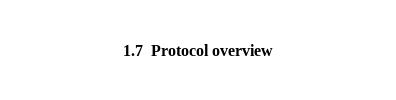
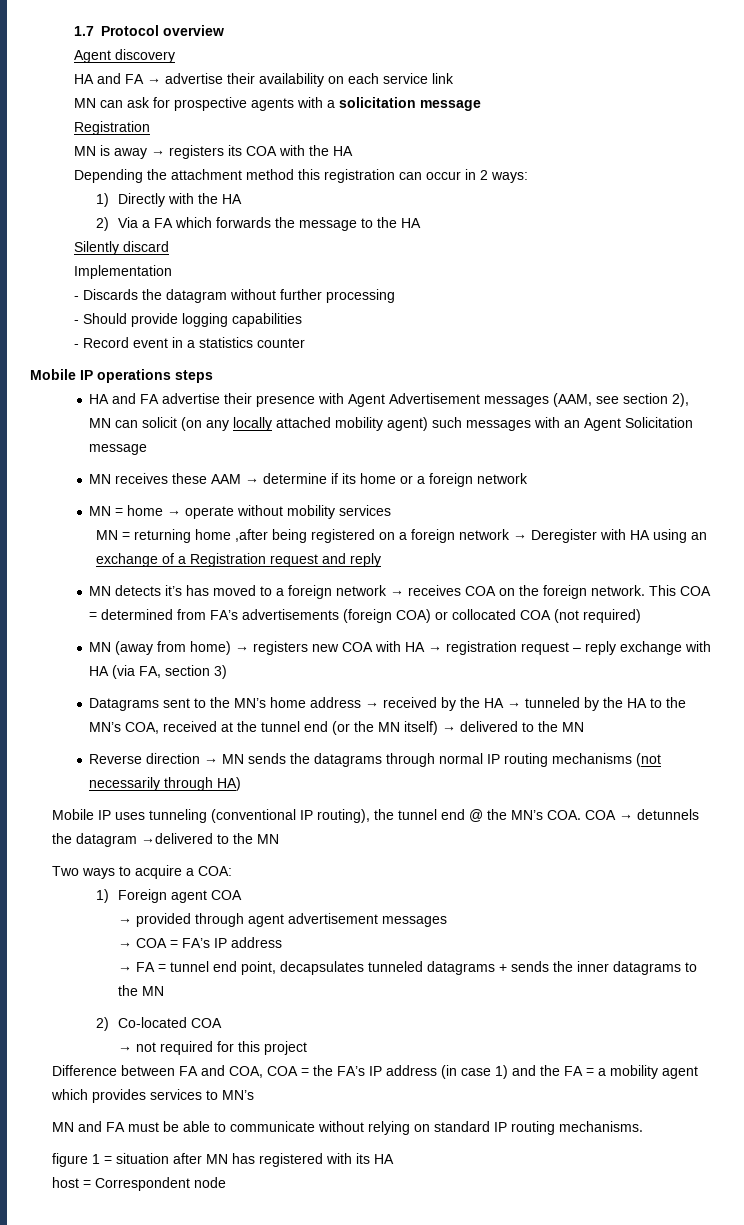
+ Agent discovery
+ HA and FA → advertise their availability on each service link
+ MN can ask for prospective agents with a solicitation message
+ Registration
+ MN is away → registers its COA with the HA
+ Depending the attachment method this registration can occur in 2 ways:
+ 1) Directly with the HA
+ 2) Via a FA which forwards the message to the HA
+ Silently discard
+ Implementation
+ - Discards the datagram without further processing
+ - Should provide logging capabilities
+ - Record event in a statistics counter
+ Mobile IP operations steps
+ HA and FA advertise their presence with Agent Advertisement messages (AAM, see section 2), MN can solicit (on any locally attached mobility agent) such messages with an Agent Solicitation message
+ MN receives these AAM → determine if its home or a foreign network
+ MN = home → operate without mobility services
+ MN = returning home ,after being registered on a foreign network → Deregister with HA using an exchange of a Registration request and reply
+ MN detects it’s has moved to a foreign network → receives COA on the foreign network. This COA = determined from FA’s advertisements (foreign COA) or collocated COA (not required)
+ MN (away from home) → registers new COA with HA → registration request – reply exchange with HA (via FA, section 3)
+ Datagrams sent to the MN’s home address → received by the HA → tunneled by the HA to the MN’s COA, received at the tunnel end (or the MN itself) → delivered to the MN
+ Reverse direction → MN sends the datagrams through normal IP routing mechanisms (not necessarily through HA)
+ Mobile IP uses tunneling (conventional IP routing), the tunnel end @ the MN’s COA. COA → detunnels the datagram →delivered to the MN
+ Two ways to acquire a COA:
+ 1) Foreign agent COA
+ → provided through agent advertisement messages
+ → COA = FA’s IP address
+ → FA = tunnel end point, decapsulates tunneled datagrams + sends the inner datagrams to the MN
+ 2) Co-located COA
+ → not required for this project
+ Difference between FA and COA, COA = the FA’s IP address (in case 1) and the FA = a mobility agent which provides services to MN’s
+ MN and FA must be able to communicate without relying on standard IP routing mechanisms.
+ figure 1 = situation after MN has registered with its HA
+ host = Correspondent node

